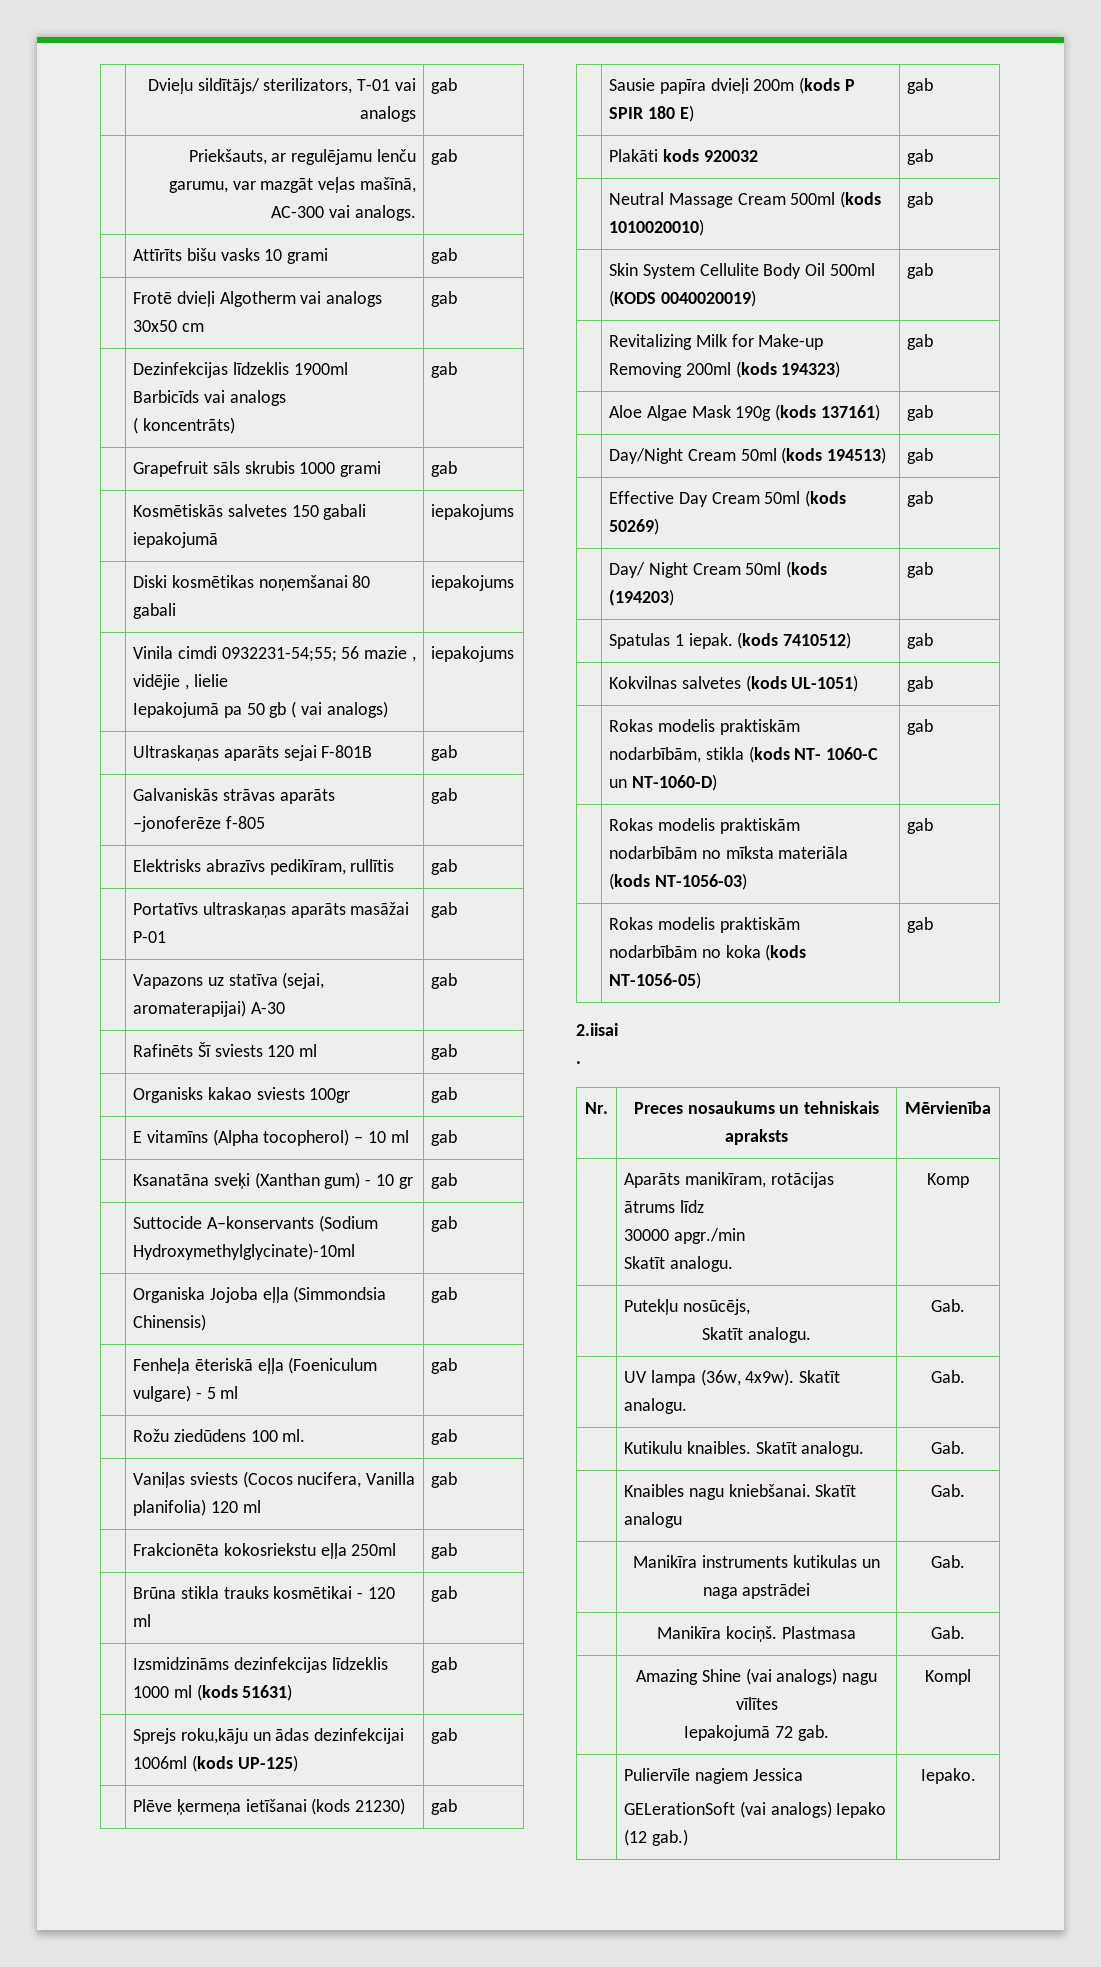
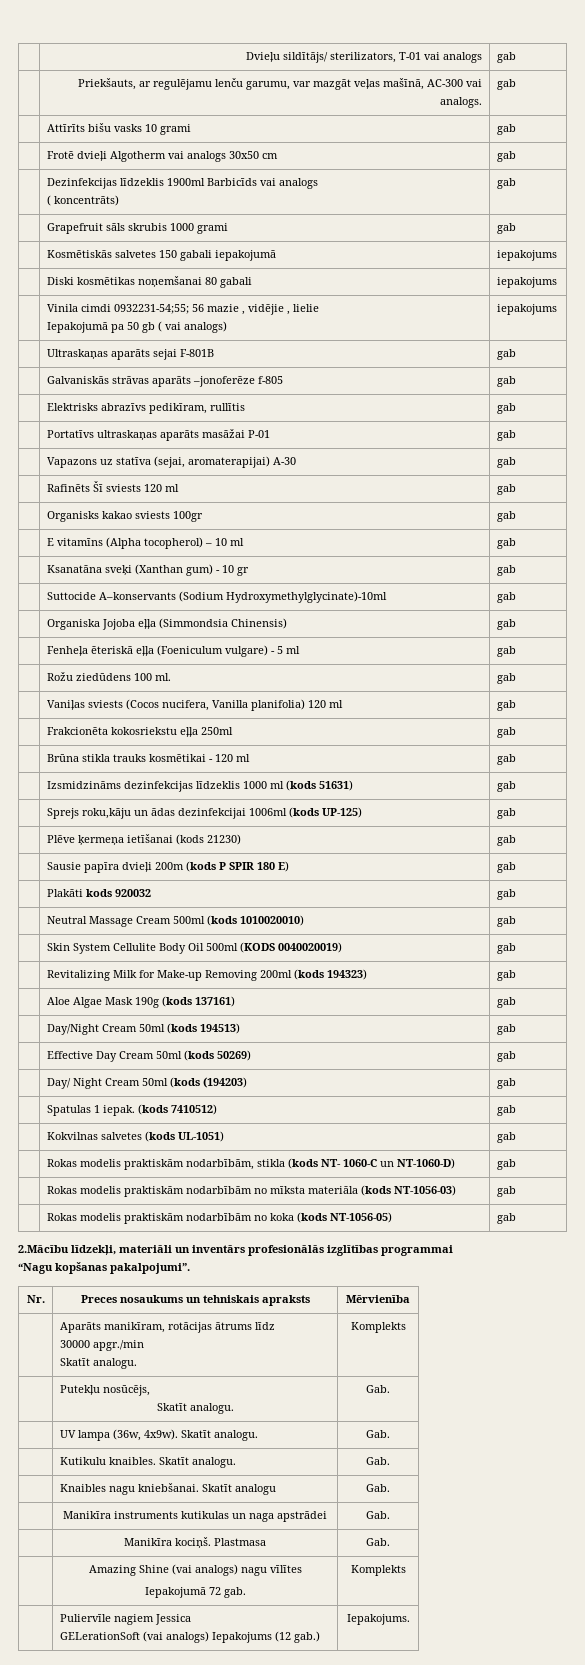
- 2.iisai
- .
+ 2.Mācību līdzekļi, materiāli un inventārs profesionālās izglītības programmai
+ “Nagu kopšanas pakalpojumi”.
  | Aparāts manikīram, rotācijas ātrums līdz
  30000 apgr./min
- Skatīt analogu. | Komp
+ Skatīt analogu. | Komplekts
  | Amazing Shine (vai analogs) nagu vīlītes
- Iepakojumā 72 gab. | Kompl
+ Iepakojumā 72 gab. | Komplekts
  | Puliervīle nagiem Jessica
- GELerationSoft (vai analogs) Iepako (12 gab.) | Iepako.
+ GELerationSoft (vai analogs) Iepakojums (12 gab.) | Iepakojums.

